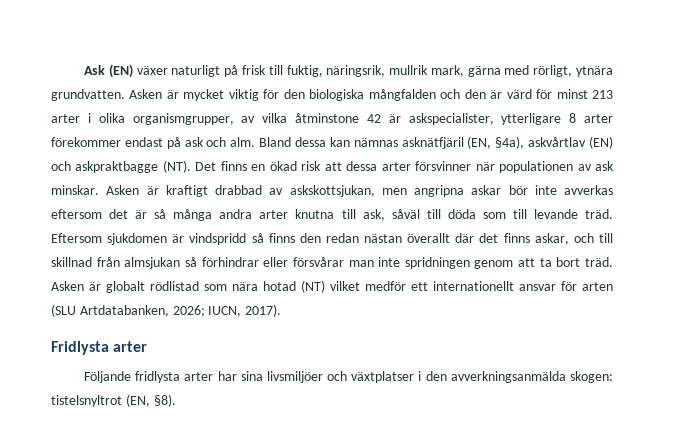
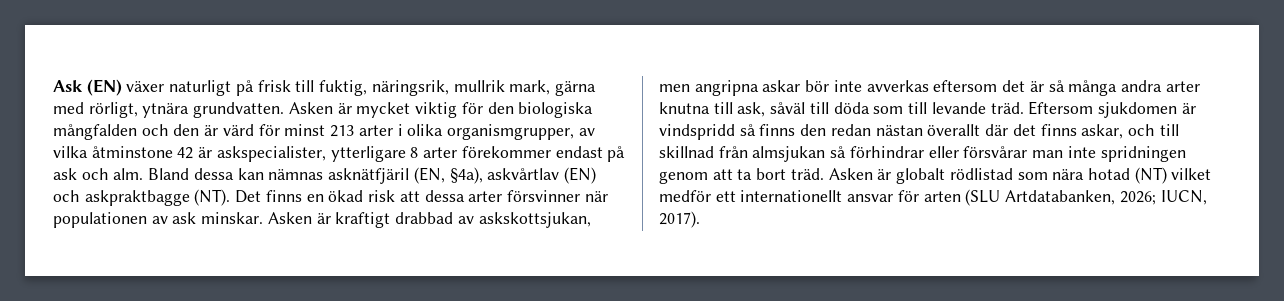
- Fridlysta arter
- Följande fridlysta arter har sina livsmiljöer och växtplatser i den avverkningsanmälda skogen: tistelsnyltrot (EN, §8).

